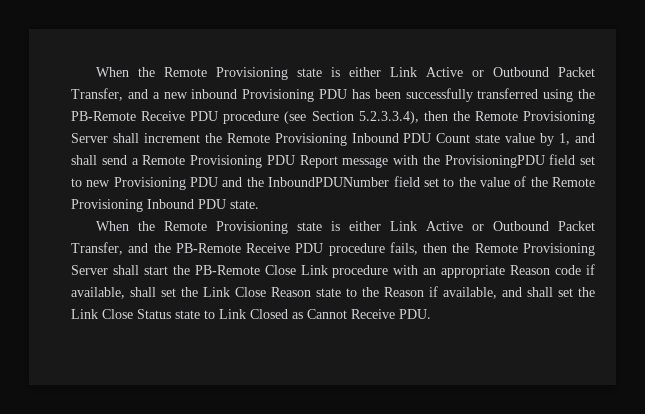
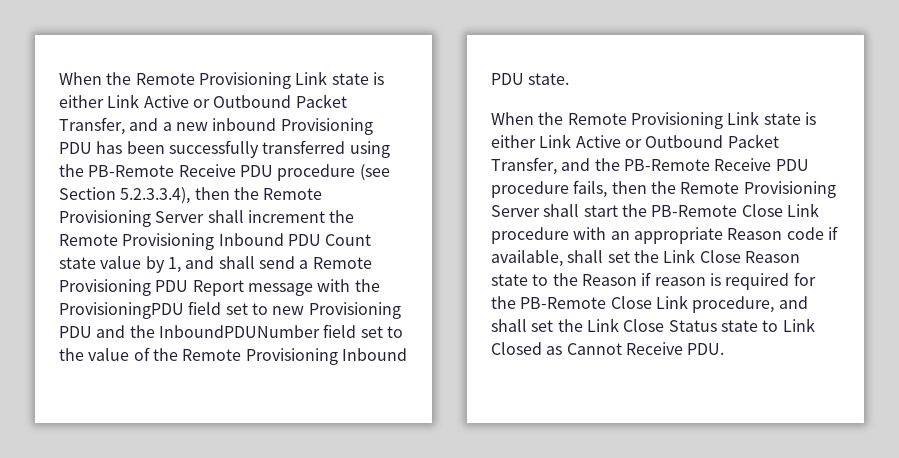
- When the Remote Provisioning state is either Link Active or Outbound Packet Transfer, and a new inbound Provisioning PDU has been successfully transferred using the PB-Remote Receive PDU procedure (see Section 5.2.3.3.4), then the Remote Provisioning Server shall increment the Remote Provisioning Inbound PDU Count state value by 1, and shall send a Remote Provisioning PDU Report message with the ProvisioningPDU field set to new Provisioning PDU and the InboundPDUNumber field set to the value of the Remote Provisioning Inbound PDU state.
+ When the Remote Provisioning Link state is either Link Active or Outbound Packet Transfer, and a new inbound Provisioning PDU has been successfully transferred using the PB-Remote Receive PDU procedure (see Section 5.2.3.3.4), then the Remote Provisioning Server shall increment the Remote Provisioning Inbound PDU Count state value by 1, and shall send a Remote Provisioning PDU Report message with the ProvisioningPDU field set to new Provisioning PDU and the InboundPDUNumber field set to the value of the Remote Provisioning Inbound PDU state.
- When the Remote Provisioning state is either Link Active or Outbound Packet Transfer, and the PB-Remote Receive PDU procedure fails, then the Remote Provisioning Server shall start the PB-Remote Close Link procedure with an appropriate Reason code if available, shall set the Link Close Reason state to the Reason if available, and shall set the Link Close Status state to Link Closed as Cannot Receive PDU.
+ When the Remote Provisioning Link state is either Link Active or Outbound Packet Transfer, and the PB-Remote Receive PDU procedure fails, then the Remote Provisioning Server shall start the PB-Remote Close Link procedure with an appropriate Reason code if available, shall set the Link Close Reason state to the Reason if reason is required for the PB-Remote Close Link procedure, and shall set the Link Close Status state to Link Closed as Cannot Receive PDU.

